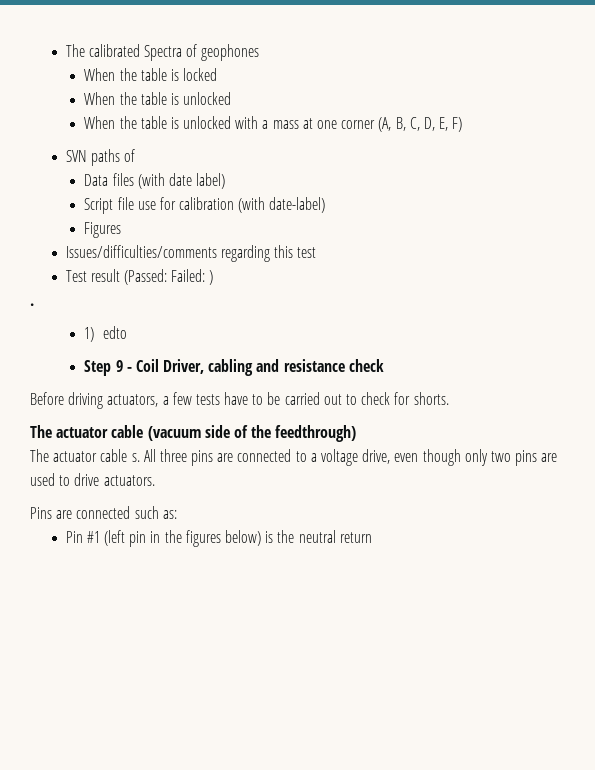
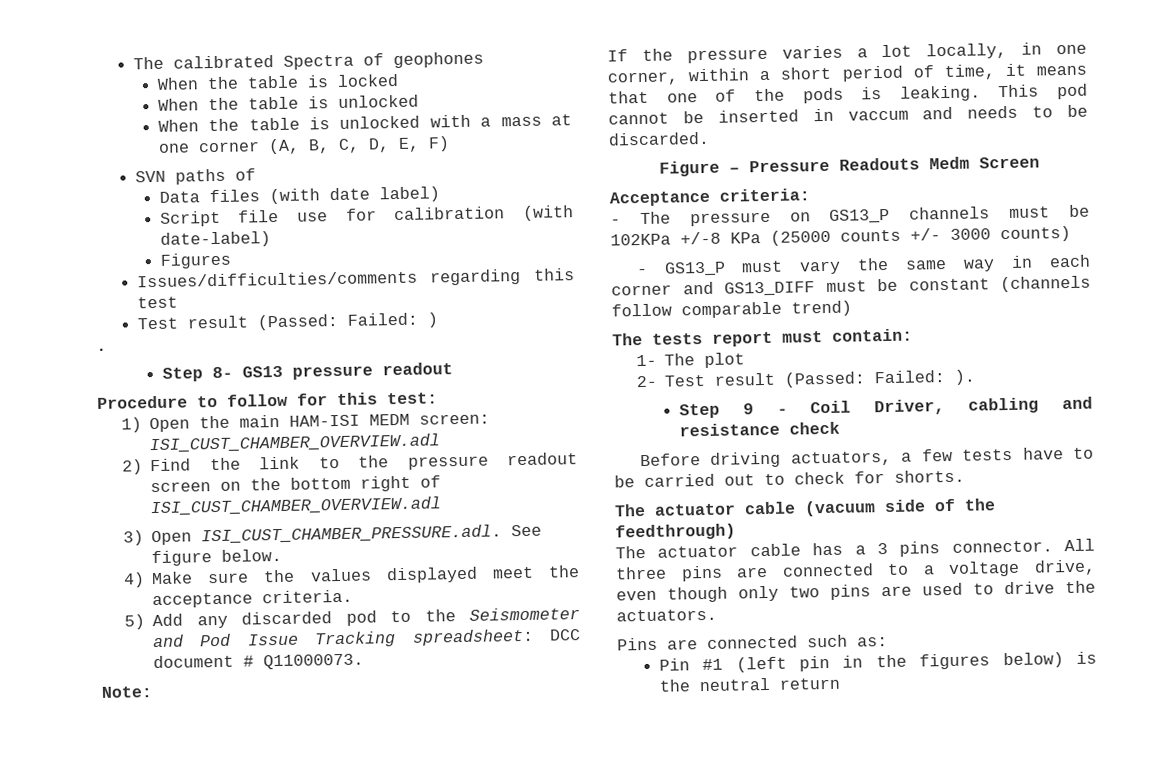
- 1) edto
+ Step 8- GS13 pressure readout
+ Procedure to follow for this test:
+ 1) Open the main HAM-ISI MEDM screen: ISI_CUST_CHAMBER_OVERVIEW.adl
+ 2) Find the link to the pressure readout screen on the bottom right of ISI_CUST_CHAMBER_OVERVIEW.adl
+ 3) Open ISI_CUST_CHAMBER_PRESSURE.adl. See figure below.
+ 4) Make sure the values displayed meet the acceptance criteria.
+ 5) Add any discarded pod to the Seismometer and Pod Issue Tracking spreadsheet: DCC document # Q11000073.
+ Note:
+ If the pressure varies a lot locally, in one corner, within a short period of time, it means that one of the pods is leaking. This pod cannot be inserted in vaccum and needs to be discarded.
+ Figure – Pressure Readouts Medm Screen
+ Acceptance criteria:
+ - The pressure on GS13_P channels must be 102KPa +/-8 KPa (25000 counts +/- 3000 counts)
+ - GS13_P must vary the same way in each corner and GS13_DIFF must be constant (channels follow comparable trend)
+ The tests report must contain:
+ 1- The plot
+ 2- Test result (Passed: Failed: ).
- The actuator cable s.
+ The actuator cable has a 3 pins connector.
- All three pins are connected to a voltage drive, even though only two pins are used to drive actuators.
+ All three pins are connected to a voltage drive, even though only two pins are used to drive the actuators.

